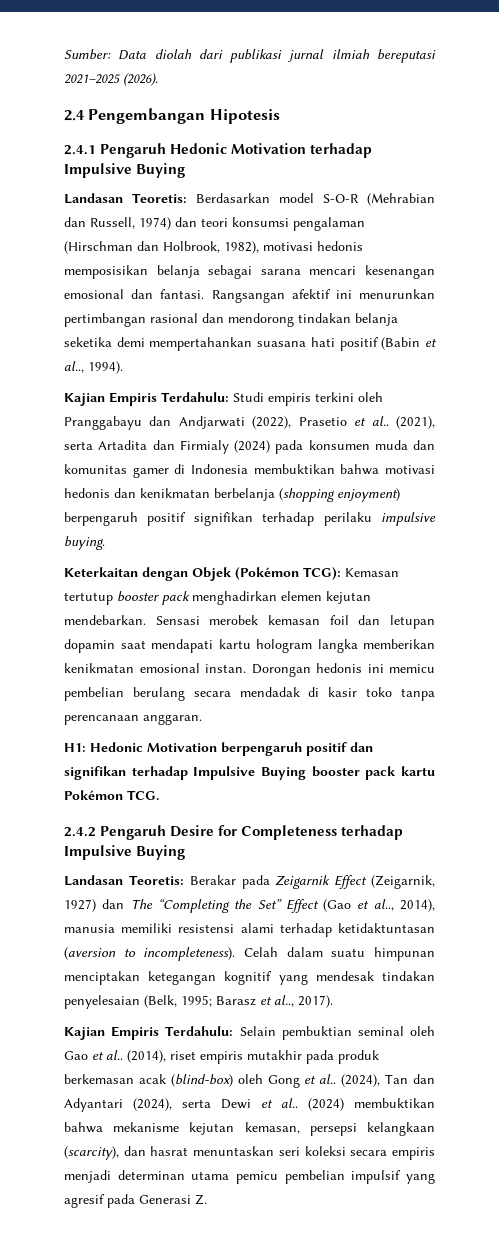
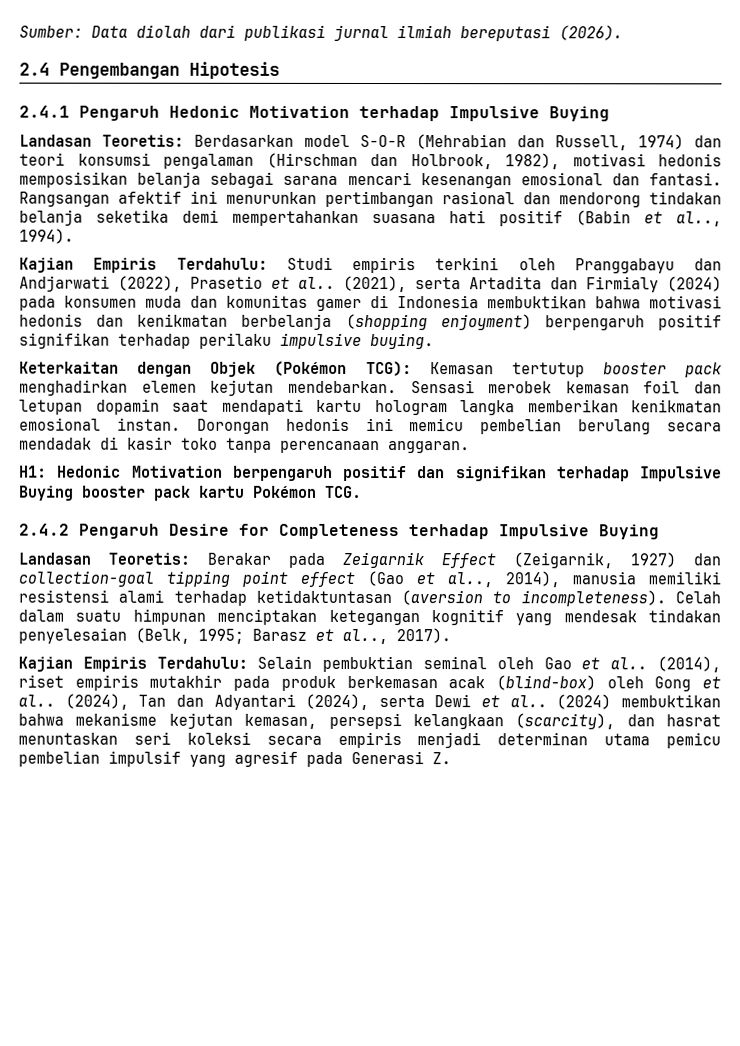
- Sumber: Data diolah dari publikasi jurnal ilmiah bereputasi 2021–2025 (2026).
+ Sumber: Data diolah dari publikasi jurnal ilmiah bereputasi (2026).
- Landasan Teoretis: Berakar pada Zeigarnik Effect (Zeigarnik, 1927) dan The “Completing the Set” Effect (Gao et al.., 2014), manusia memiliki resistensi alami terhadap ketidaktuntasan (aversion to incompleteness).
+ Landasan Teoretis: Berakar pada Zeigarnik Effect (Zeigarnik, 1927) dan collection-goal tipping point effect (Gao et al.., 2014), manusia memiliki resistensi alami terhadap ketidaktuntasan (aversion to incompleteness).

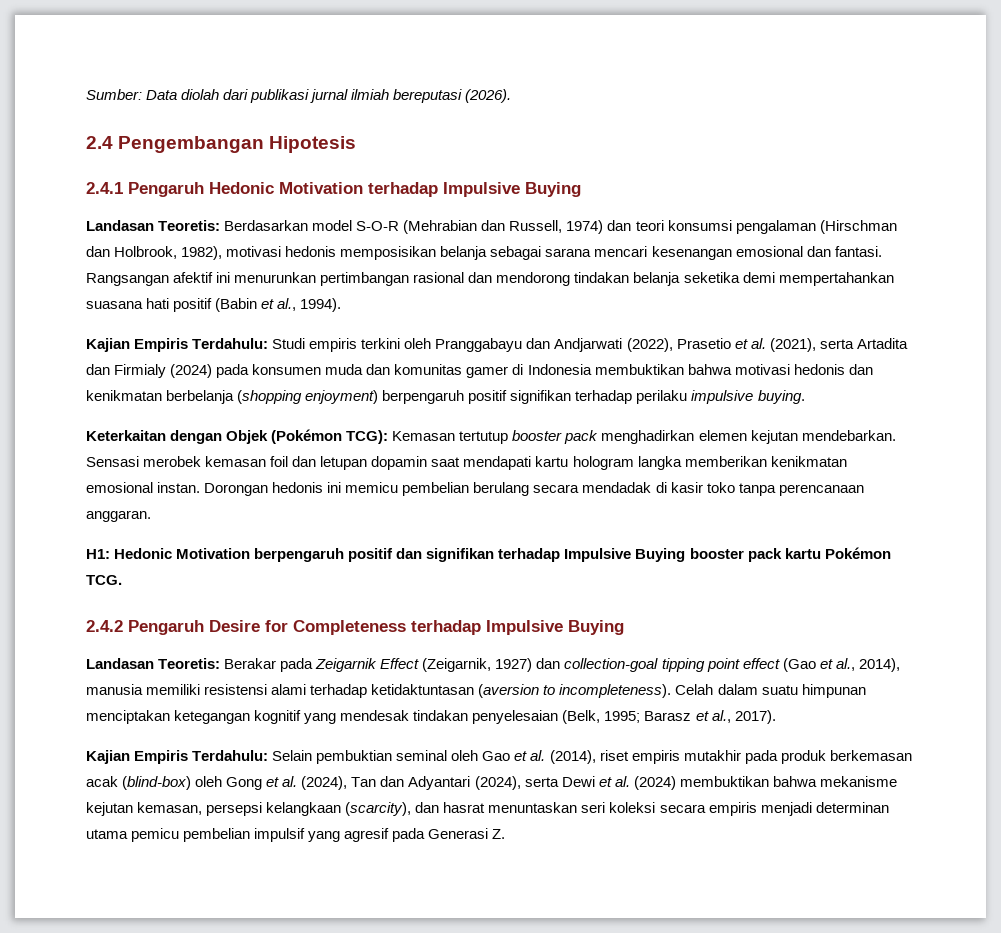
- Rangsangan afektif ini menurunkan pertimbangan rasional dan mendorong tindakan belanja seketika demi mempertahankan suasana hati positif (Babin et al.., 1994).
+ Rangsangan afektif ini menurunkan pertimbangan rasional dan mendorong tindakan belanja seketika demi mempertahankan suasana hati positif (Babin et al., 1994).
- Kajian Empiris Terdahulu: Studi empiris terkini oleh Pranggabayu dan Andjarwati (2022), Prasetio et al.. (2021), serta Artadita dan Firmialy (2024) pada konsumen muda dan komunitas gamer di Indonesia membuktikan bahwa motivasi hedonis dan kenikmatan berbelanja (shopping enjoyment) berpengaruh positif signifikan terhadap perilaku impulsive buying.
+ Kajian Empiris Terdahulu: Studi empiris terkini oleh Pranggabayu dan Andjarwati (2022), Prasetio et al. (2021), serta Artadita dan Firmialy (2024) pada konsumen muda dan komunitas gamer di Indonesia membuktikan bahwa motivasi hedonis dan kenikmatan berbelanja (shopping enjoyment) berpengaruh positif signifikan terhadap perilaku impulsive buying.
- Landasan Teoretis: Berakar pada Zeigarnik Effect (Zeigarnik, 1927) dan collection-goal tipping point effect (Gao et al.., 2014), manusia memiliki resistensi alami terhadap ketidaktuntasan (aversion to incompleteness).
+ Landasan Teoretis: Berakar pada Zeigarnik Effect (Zeigarnik, 1927) dan collection-goal tipping point effect (Gao et al., 2014), manusia memiliki resistensi alami terhadap ketidaktuntasan (aversion to incompleteness).
- Celah dalam suatu himpunan menciptakan ketegangan kognitif yang mendesak tindakan penyelesaian (Belk, 1995; Barasz et al.., 2017).
+ Celah dalam suatu himpunan menciptakan ketegangan kognitif yang mendesak tindakan penyelesaian (Belk, 1995; Barasz et al., 2017).
- Kajian Empiris Terdahulu: Selain pembuktian seminal oleh Gao et al.. (2014), riset empiris mutakhir pada produk berkemasan acak (blind-box) oleh Gong et al.. (2024), Tan dan Adyantari (2024), serta Dewi et al.. (2024) membuktikan bahwa mekanisme kejutan kemasan, persepsi kelangkaan (scarcity), dan hasrat menuntaskan seri koleksi secara empiris menjadi determinan utama pemicu pembelian impulsif yang agresif pada Generasi Z.
+ Kajian Empiris Terdahulu: Selain pembuktian seminal oleh Gao et al. (2014), riset empiris mutakhir pada produk berkemasan acak (blind-box) oleh Gong et al. (2024), Tan dan Adyantari (2024), serta Dewi et al. (2024) membuktikan bahwa mekanisme kejutan kemasan, persepsi kelangkaan (scarcity), dan hasrat menuntaskan seri koleksi secara empiris menjadi determinan utama pemicu pembelian impulsif yang agresif pada Generasi Z.

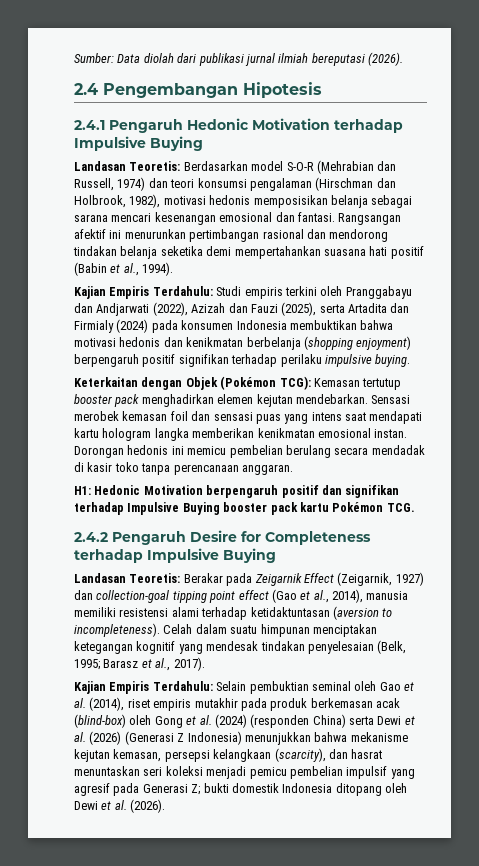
- Kajian Empiris Terdahulu: Studi empiris terkini oleh Pranggabayu dan Andjarwati (2022), Prasetio et al. (2021), serta Artadita dan Firmialy (2024) pada konsumen muda dan komunitas gamer di Indonesia membuktikan bahwa motivasi hedonis dan kenikmatan berbelanja (shopping enjoyment) berpengaruh positif signifikan terhadap perilaku impulsive buying.
+ Kajian Empiris Terdahulu: Studi empiris terkini oleh Pranggabayu dan Andjarwati (2022), Azizah dan Fauzi (2025), serta Artadita dan Firmialy (2024) pada konsumen Indonesia membuktikan bahwa motivasi hedonis dan kenikmatan berbelanja (shopping enjoyment) berpengaruh positif signifikan terhadap perilaku impulsive buying.
- Sensasi merobek kemasan foil dan letupan dopamin saat mendapati kartu hologram langka memberikan kenikmatan emosional instan.
+ Sensasi merobek kemasan foil dan sensasi puas yang intens saat mendapati kartu hologram langka memberikan kenikmatan emosional instan.
- Kajian Empiris Terdahulu: Selain pembuktian seminal oleh Gao et al. (2014), riset empiris mutakhir pada produk berkemasan acak (blind-box) oleh Gong et al. (2024), Tan dan Adyantari (2024), serta Dewi et al. (2024) membuktikan bahwa mekanisme kejutan kemasan, persepsi kelangkaan (scarcity), dan hasrat menuntaskan seri koleksi secara empiris menjadi determinan utama pemicu pembelian impulsif yang agresif pada Generasi Z.
+ Kajian Empiris Terdahulu: Selain pembuktian seminal oleh Gao et al. (2014), riset empiris mutakhir pada produk berkemasan acak (blind-box) oleh Gong et al. (2024) (responden China) serta Dewi et al. (2026) (Generasi Z Indonesia) menunjukkan bahwa mekanisme kejutan kemasan, persepsi kelangkaan (scarcity), dan hasrat menuntaskan seri koleksi menjadi pemicu pembelian impulsif yang agresif pada Generasi Z; bukti domestik Indonesia ditopang oleh Dewi et al. (2026).

